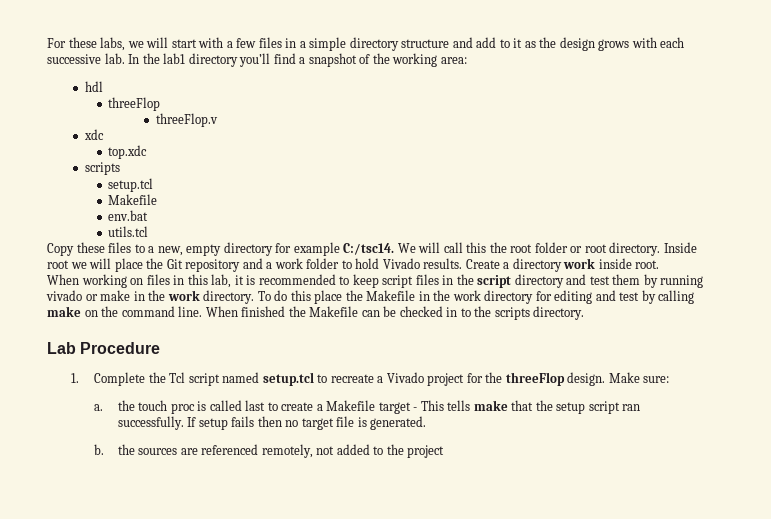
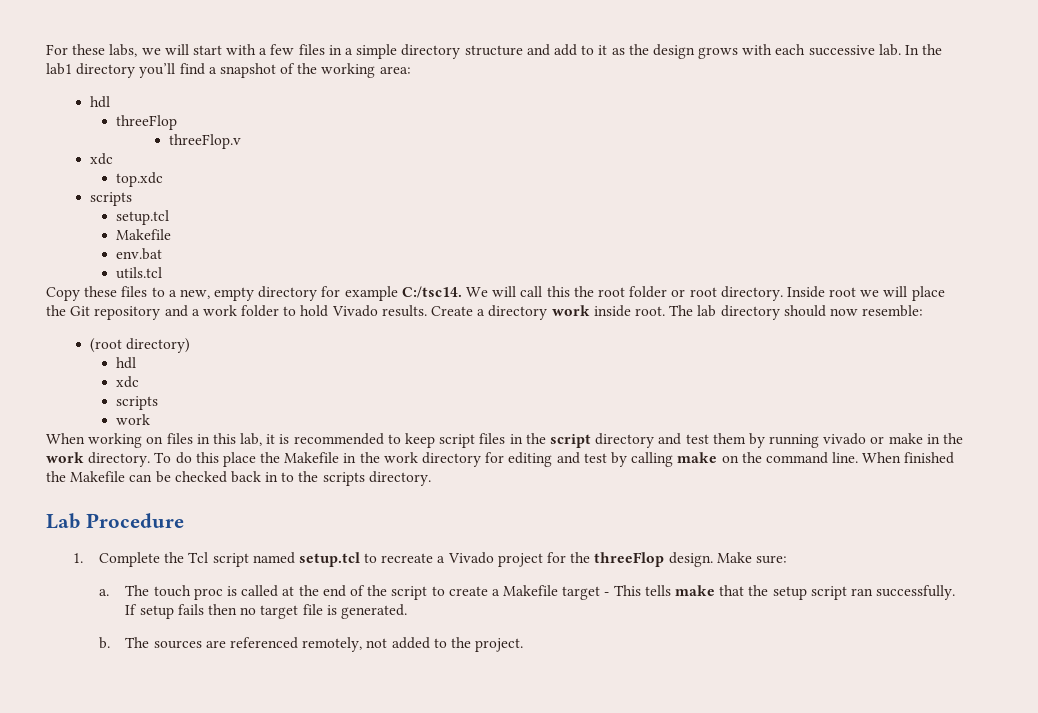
+ The lab directory should now resemble:
+ (root directory)
+ hdl
+ xdc
+ scripts
+ work
- When finished the Makefile can be checked in to the scripts directory.
+ When finished the Makefile can be checked back in to the scripts directory.
- a. the touch proc is called last to create a Makefile target - This tells make that the setup script ran successfully.
+ a. The touch proc is called at the end of the script to create a Makefile target - This tells make that the setup script ran successfully.
- b. the sources are referenced remotely, not added to the project
+ b. The sources are referenced remotely, not added to the project.

